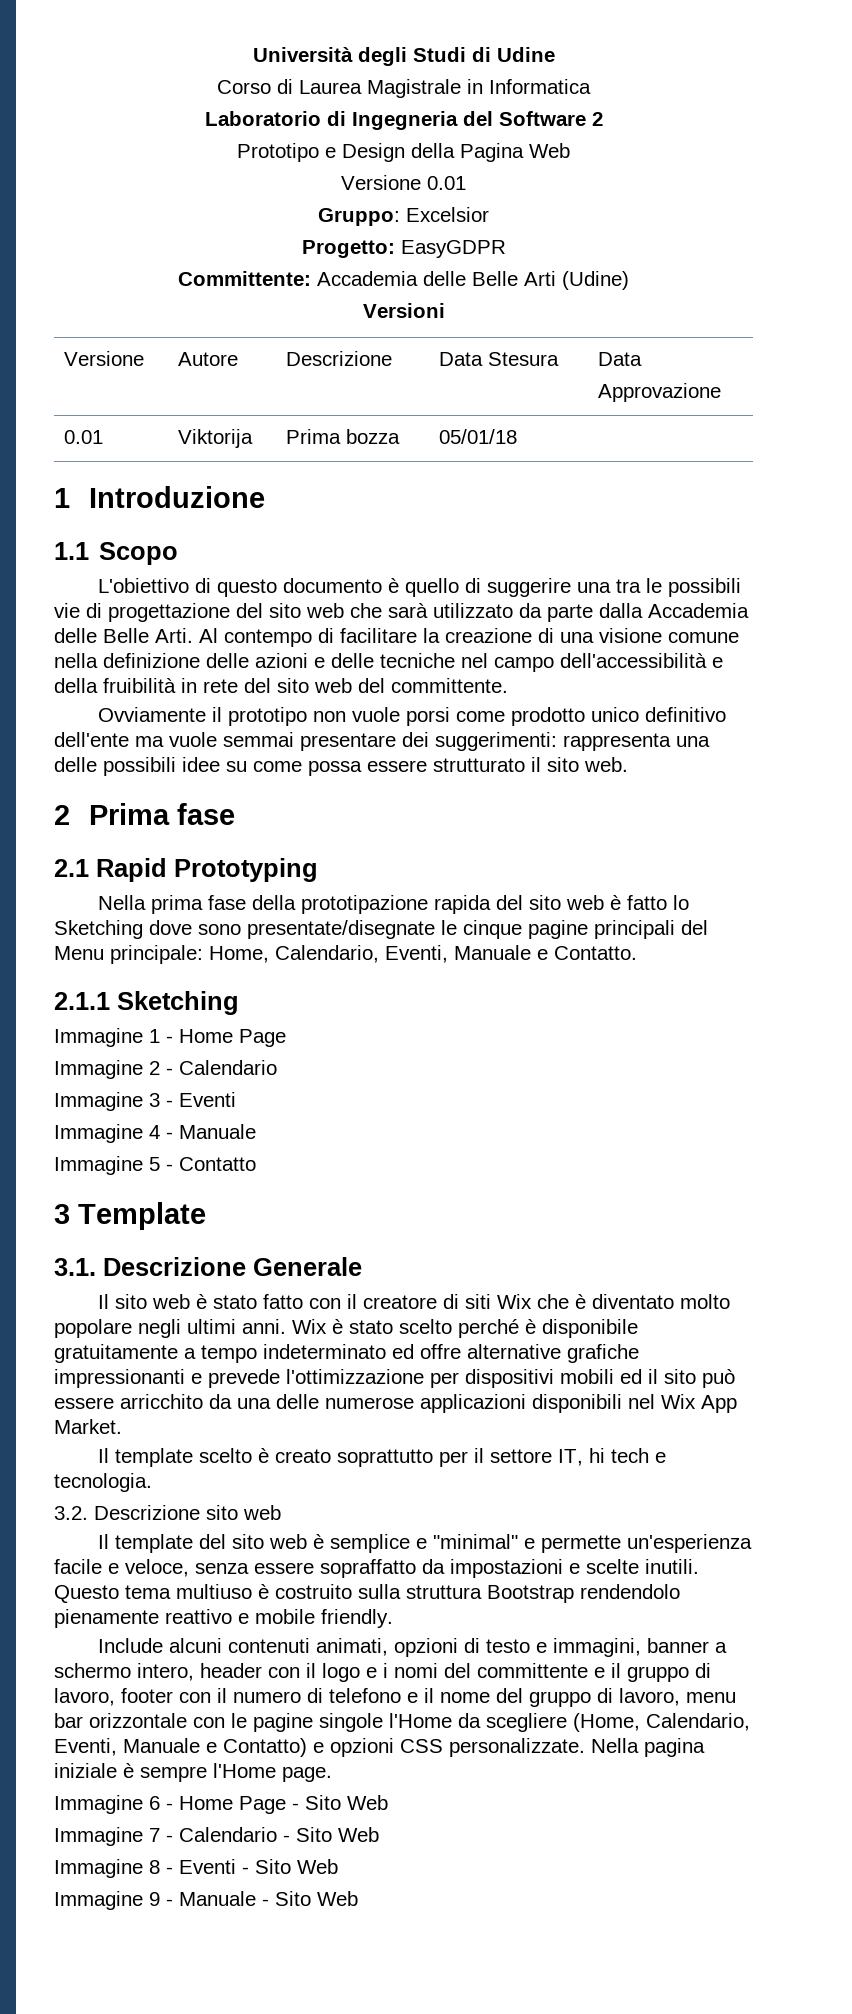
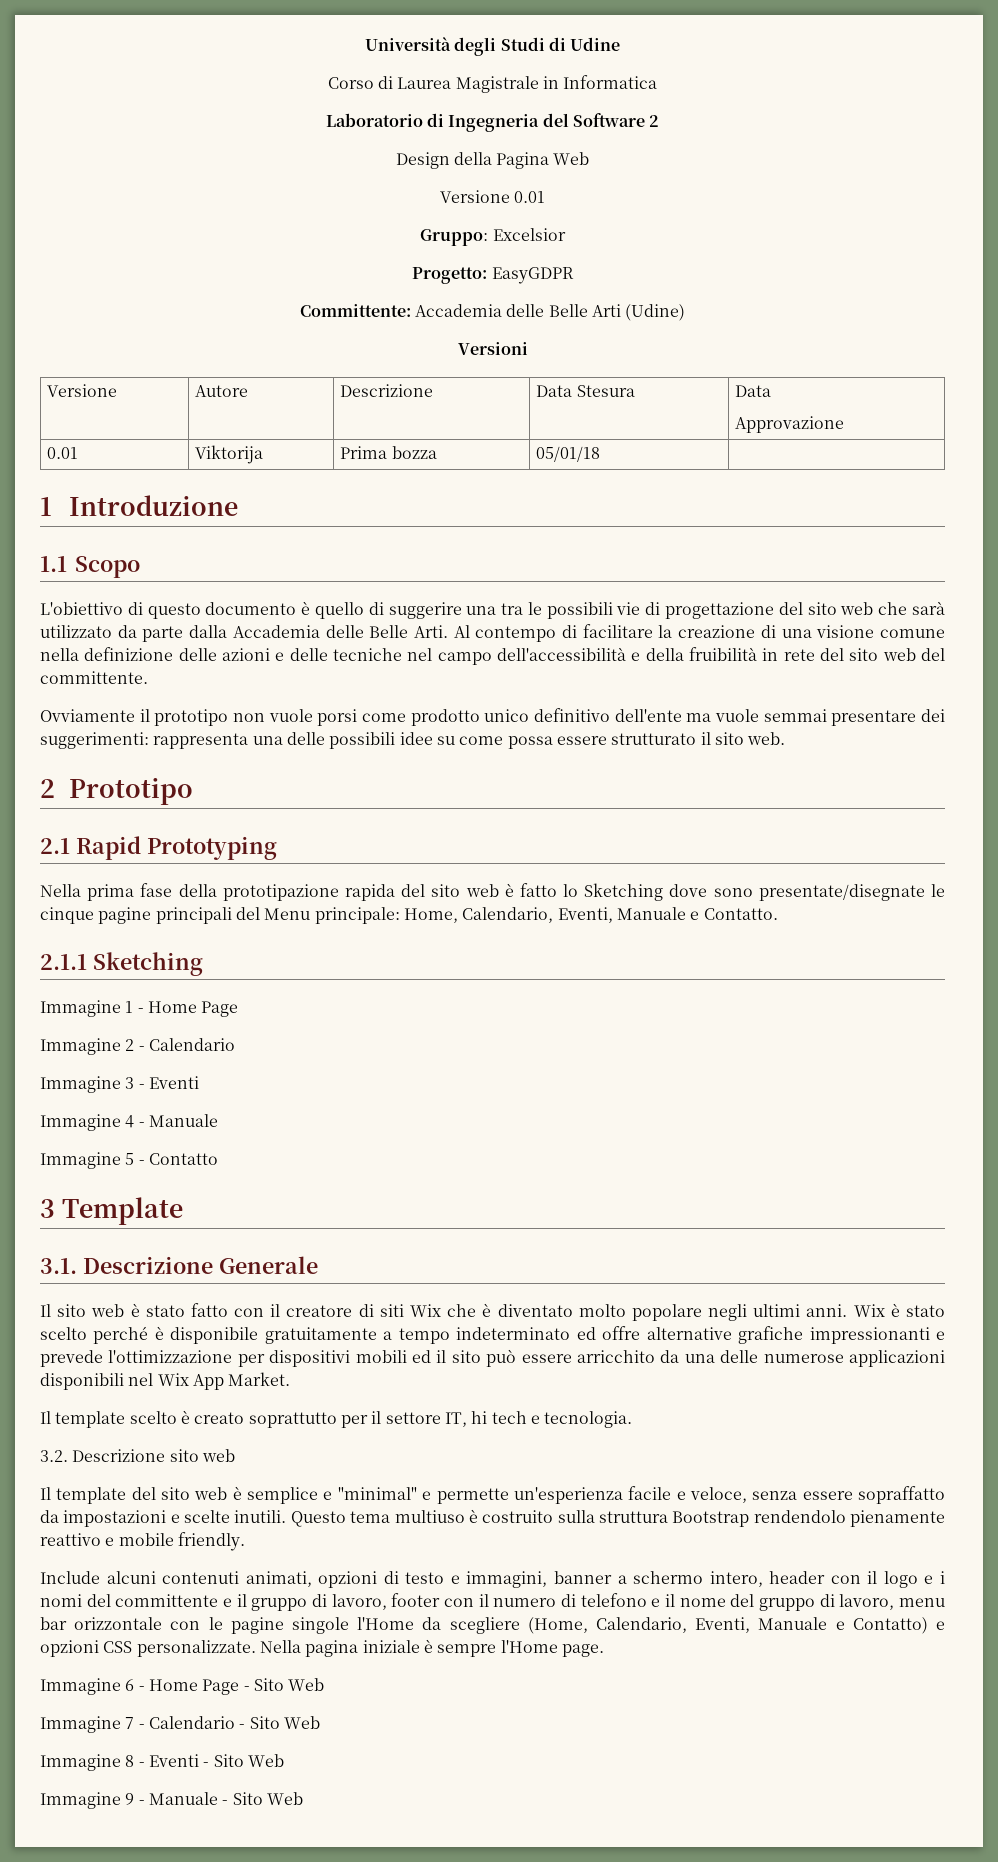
- Prototipo e Design della Pagina Web
+ Design della Pagina Web
- 2 Prima fase
+ 2 Prototipo

